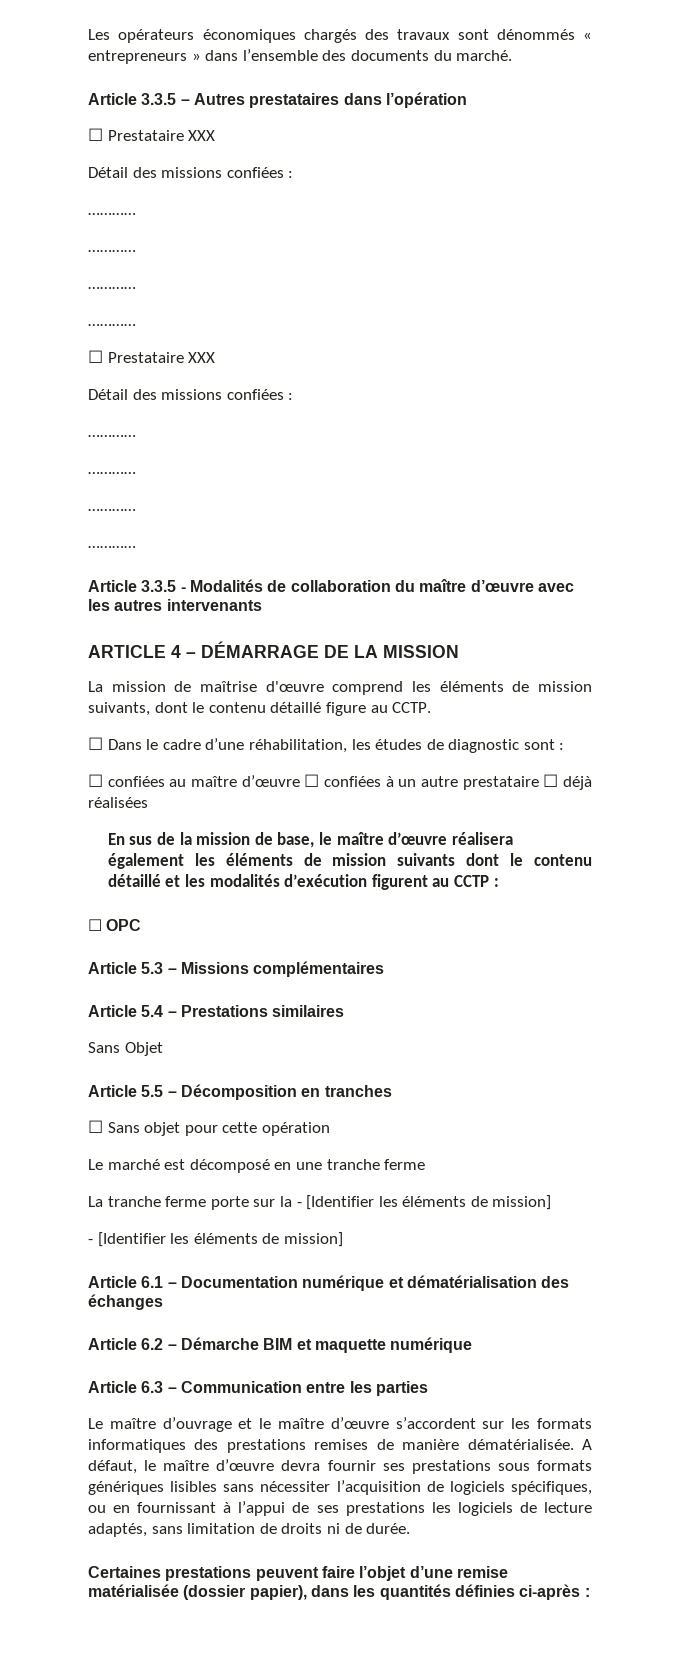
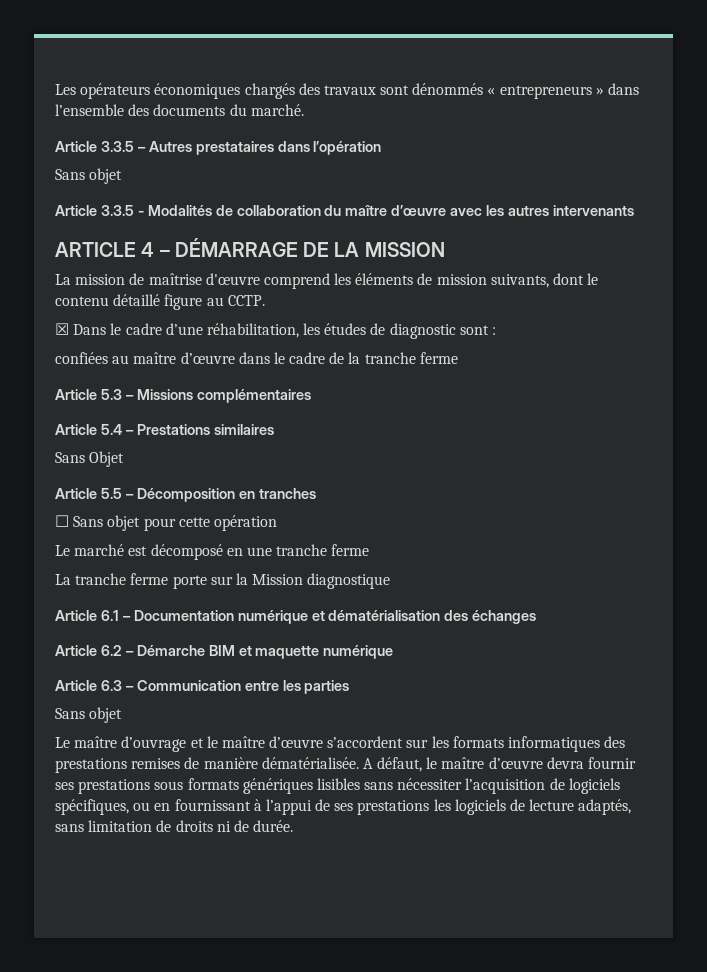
  Article 3.3.5 – Autres prestataires dans l’opération
- ☐ Prestataire XXX
- Détail des missions confiées :
- …………
- …………
- …………
- …………
- ☐ Prestataire XXX
- Détail des missions confiées :
- …………
- …………
- …………
- …………
+ Sans objet
- ☐ Dans le cadre d’une réhabilitation, les études de diagnostic sont :
+ ☒ Dans le cadre d’une réhabilitation, les études de diagnostic sont :
- ☐ confiées au maître d’œuvre ☐ confiées à un autre prestataire ☐ déjà réalisées
- En sus de la mission de base, le maître d’œuvre réalisera également les éléments de mission suivants dont le contenu détaillé et les modalités d’exécution figurent au CCTP :
- ☐ OPC
+ confiées au maître d’œuvre dans le cadre de la tranche ferme
- La tranche ferme porte sur la - [Identifier les éléments de mission]
- - [Identifier les éléments de mission]
+ La tranche ferme porte sur la Mission diagnostique
  Article 6.3 – Communication entre les parties
+ Sans objet
- Certaines prestations peuvent faire l’objet d’une remise matérialisée (dossier papier), dans les quantités définies ci-après :

